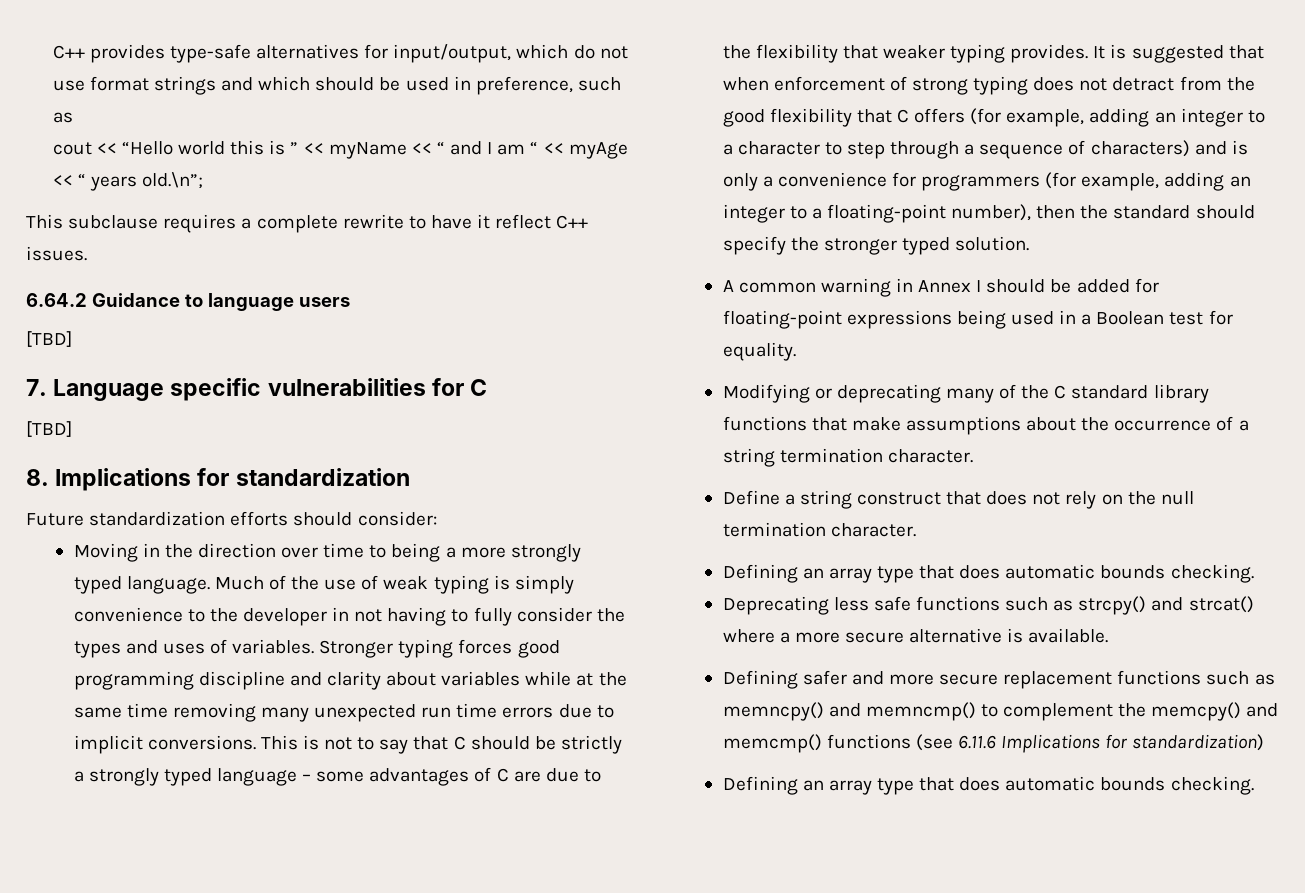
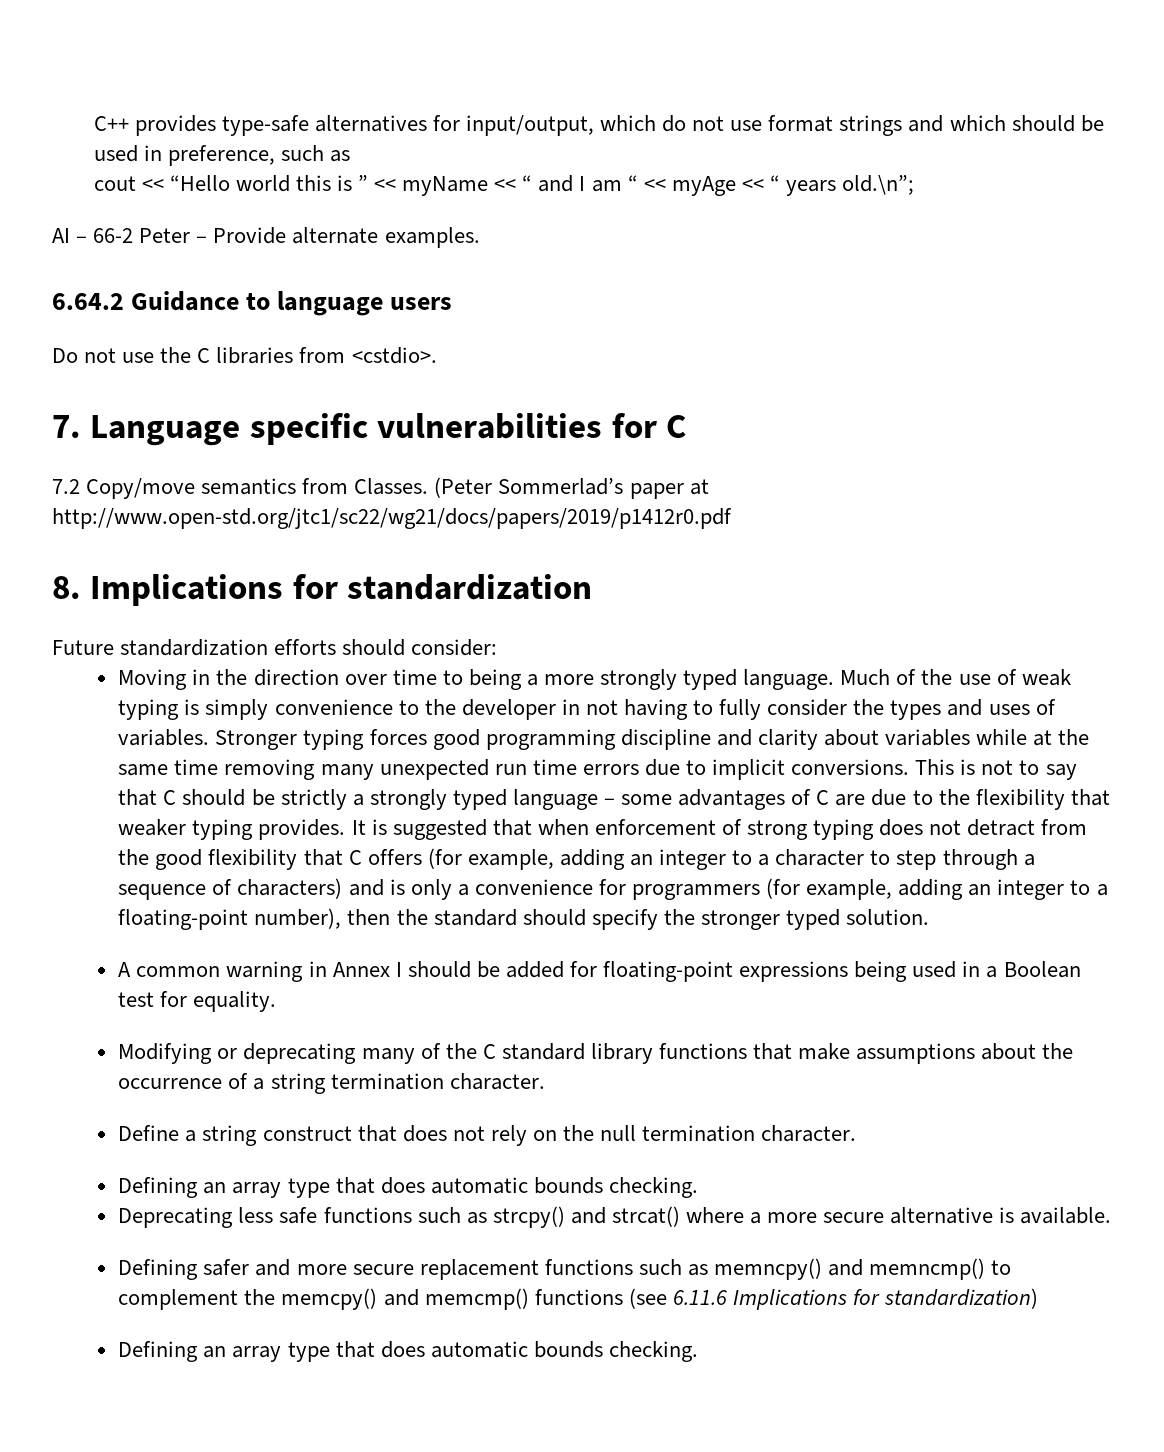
- This subclause requires a complete rewrite to have it reflect C++ issues.
+ AI – 66-2 Peter – Provide alternate examples.
  6.64.2 Guidance to language users
- [TBD]
+ Do not use the C libraries from <cstdio>.
  7. Language specific vulnerabilities for C
- [TBD]
+ 7.2 Copy/move semantics from Classes. (Peter Sommerlad’s paper at http://www.open-std.org/jtc1/sc22/wg21/docs/papers/2019/p1412r0.pdf

